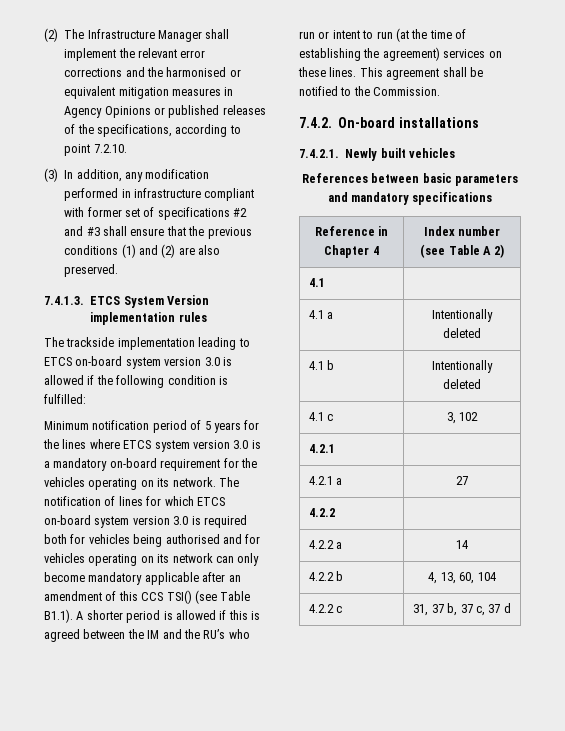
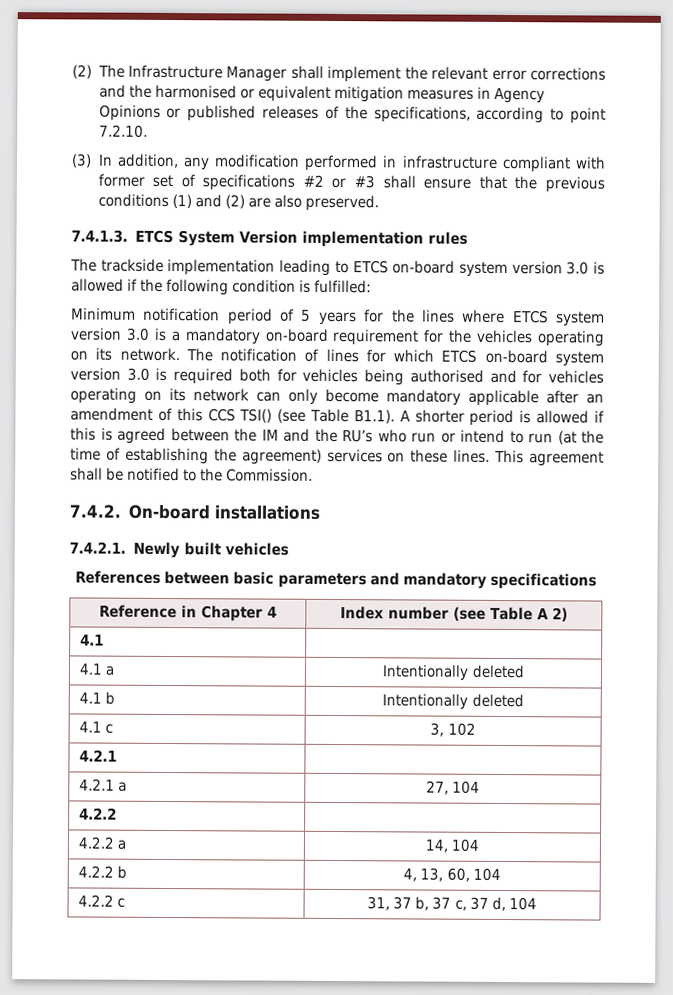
- (3) In addition, any modification performed in infrastructure compliant with former set of specifications #2 and #3 shall ensure that the previous conditions (1) and (2) are also preserved.
+ (3) In addition, any modification performed in infrastructure compliant with former set of specifications #2 or #3 shall ensure that the previous conditions (1) and (2) are also preserved.
- The notification of lines for which ETCS on-board system version 3.0 is required both for vehicles being authorised and for vehicles operating on its network can only become mandatory applicable after an amendment of this CCS TSI() (see Table B1.1). A shorter period is allowed if this is agreed between the IM and the RU’s who run or intent to run (at the time of establishing the agreement) services on these lines.
+ The notification of lines for which ETCS on-board system version 3.0 is required both for vehicles being authorised and for vehicles operating on its network can only become mandatory applicable after an amendment of this CCS TSI() (see Table B1.1). A shorter period is allowed if this is agreed between the IM and the RU’s who run or intend to run (at the time of establishing the agreement) services on these lines.
- 4.2.1 a | 27
+ 4.2.1 a | 27, 104
- 4.2.2 a | 14
+ 4.2.2 a | 14, 104
- 4.2.2 c | 31, 37 b, 37 c, 37 d
+ 4.2.2 c | 31, 37 b, 37 c, 37 d, 104

